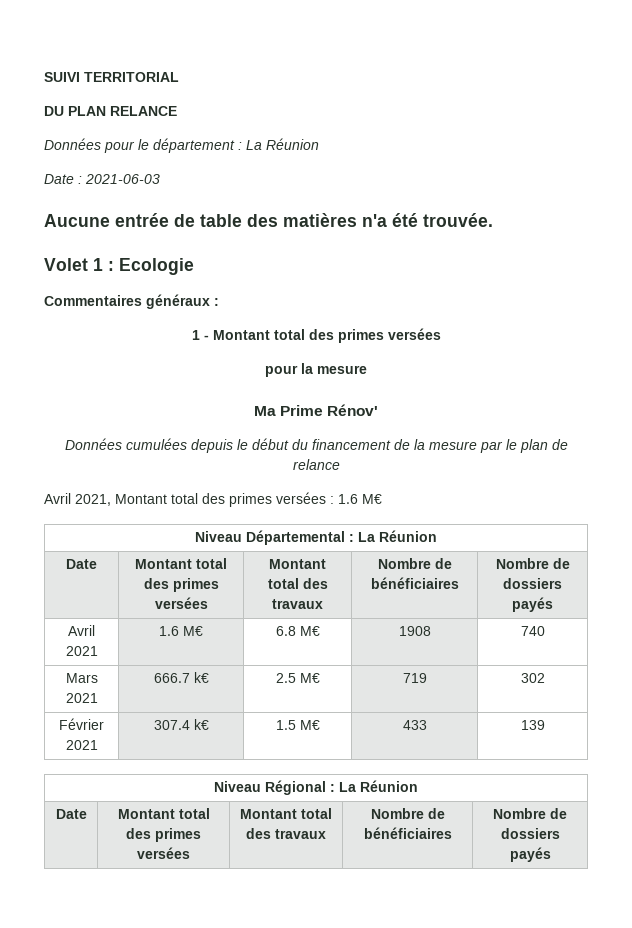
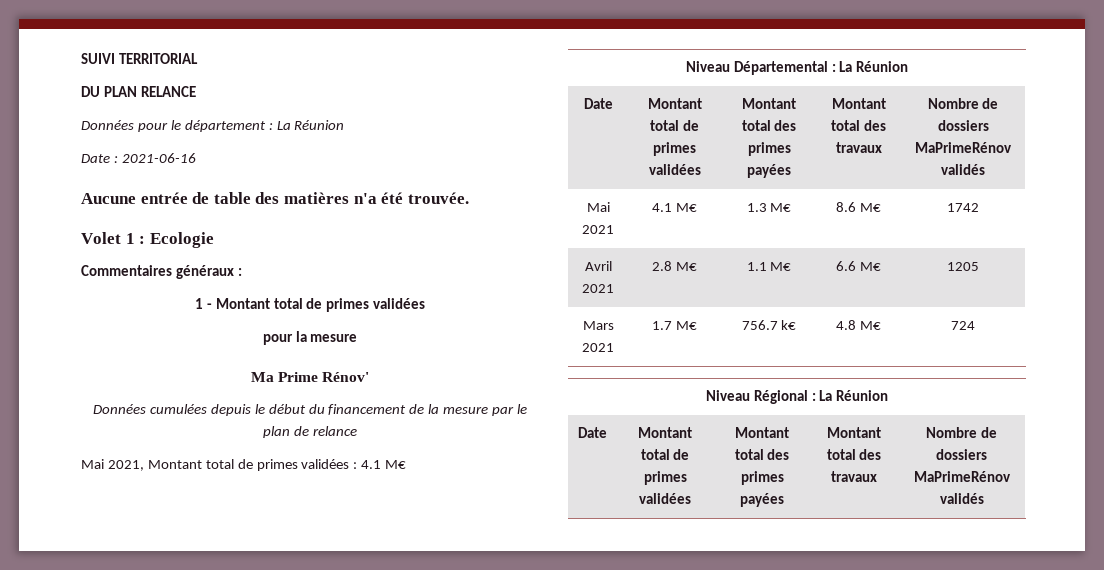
- Date : 2021-06-03
+ Date : 2021-06-16
- 1 - Montant total des primes versées
+ 1 - Montant total de primes validées
- Avril 2021, Montant total des primes versées : 1.6 M€
+ Mai 2021, Montant total de primes validées : 4.1 M€
  Niveau Départemental : La Réunion
- Date | Montant total des primes versées | Montant total des travaux | Nombre de bénéficiaires | Nombre de dossiers payés
+ Date | Montant total de primes validées | Montant total des primes payées | Montant total des travaux | Nombre de dossiers MaPrimeRénov validés
+ Mai 2021 | 4.1 M€ | 1.3 M€ | 8.6 M€ | 1742
- Avril 2021 | 1.6 M€ | 6.8 M€ | 1908 | 740
+ Avril 2021 | 2.8 M€ | 1.1 M€ | 6.6 M€ | 1205
- Mars 2021 | 666.7 k€ | 2.5 M€ | 719 | 302
- Février 2021 | 307.4 k€ | 1.5 M€ | 433 | 139
+ Mars 2021 | 1.7 M€ | 756.7 k€ | 4.8 M€ | 724
  Niveau Régional : La Réunion
- Date | Montant total des primes versées | Montant total des travaux | Nombre de bénéficiaires | Nombre de dossiers payés
+ Date | Montant total de primes validées | Montant total des primes payées | Montant total des travaux | Nombre de dossiers MaPrimeRénov validés

